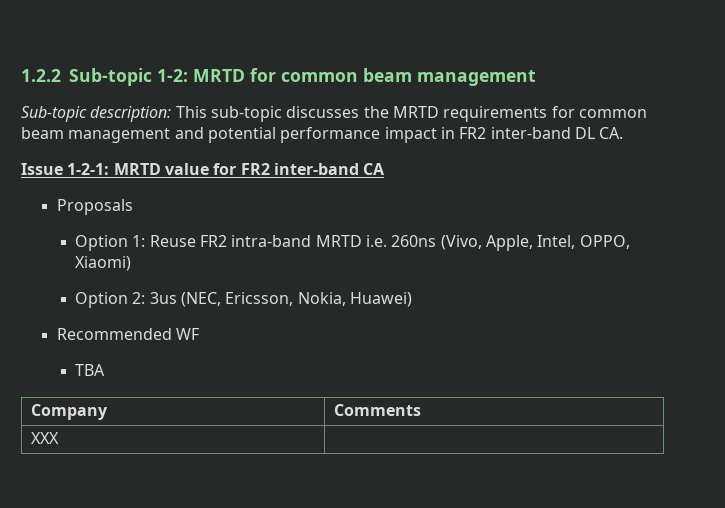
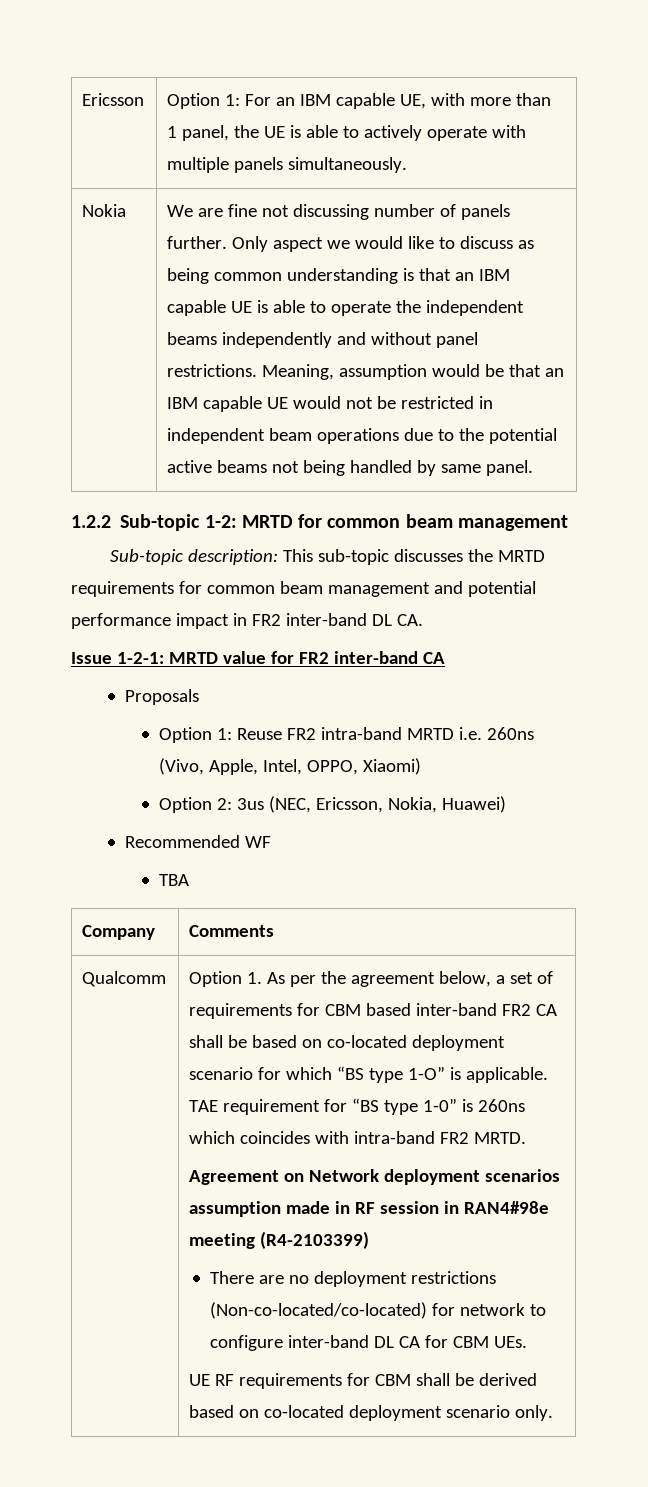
+ Ericsson | Option 1: For an IBM capable UE, with more than 1 panel, the UE is able to actively operate with multiple panels simultaneously.
+ Nokia | We are fine not discussing number of panels further. Only aspect we would like to discuss as being common understanding is that an IBM capable UE is able to operate the independent beams independently and without panel restrictions. Meaning, assumption would be that an IBM capable UE would not be restricted in independent beam operations due to the potential active beams not being handled by same panel.
- XXX
+ Qualcomm | Option 1. As per the agreement below, a set of requirements for CBM based inter-band FR2 CA shall be based on co-located deployment scenario for which “BS type 1-O” is applicable. TAE requirement for “BS type 1-0” is 260ns which coincides with intra-band FR2 MRTD.
+ Agreement on Network deployment scenarios assumption made in RF session in RAN4#98e meeting (R4-2103399)
+ There are no deployment restrictions (Non-co-located/co-located) for network to configure inter-band DL CA for CBM UEs.
+ UE RF requirements for CBM shall be derived based on co-located deployment scenario only.

